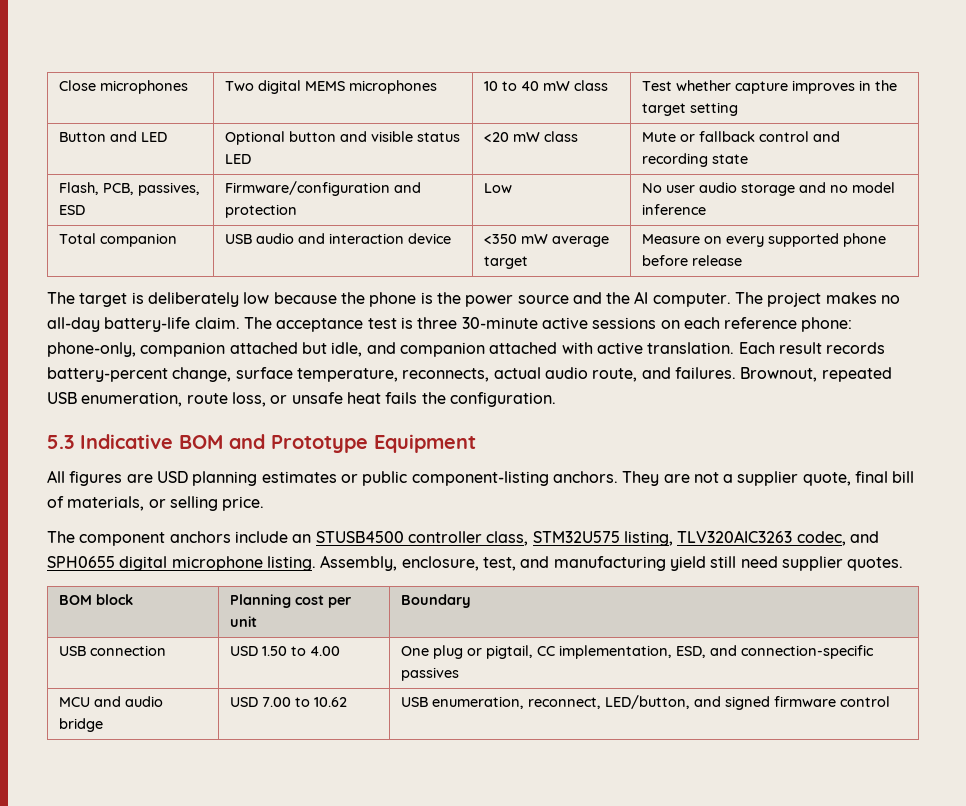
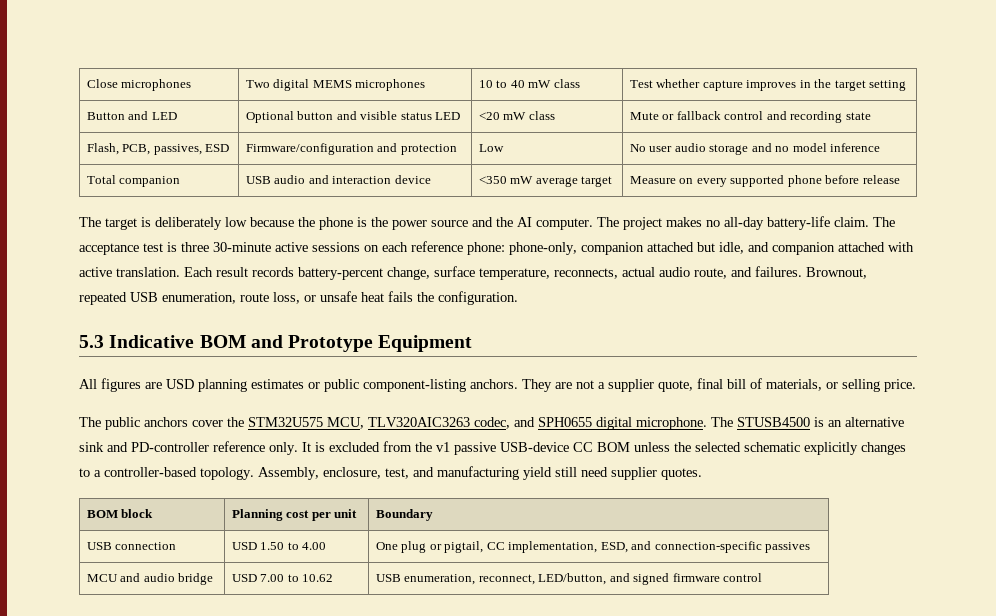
- The component anchors include an STUSB4500 controller class, STM32U575 listing, TLV320AIC3263 codec, and SPH0655 digital microphone listing.
+ The public anchors cover the STM32U575 MCU, TLV320AIC3263 codec, and SPH0655 digital microphone. The STUSB4500 is an alternative sink and PD-controller reference only. It is excluded from the v1 passive USB-device CC BOM unless the selected schematic explicitly changes to a controller-based topology.

